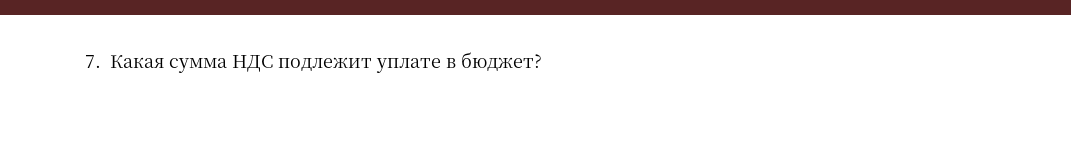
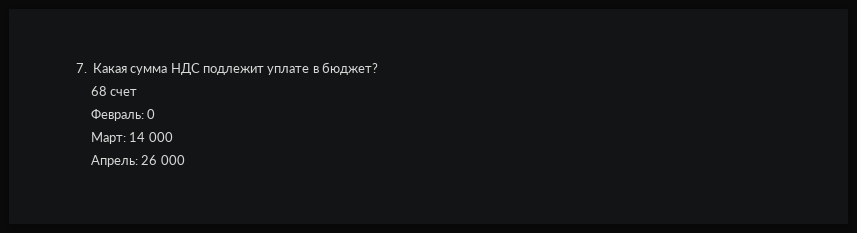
+ 68 счет
+ Февраль: 0
+ Март: 14 000
+ Апрель: 26 000

